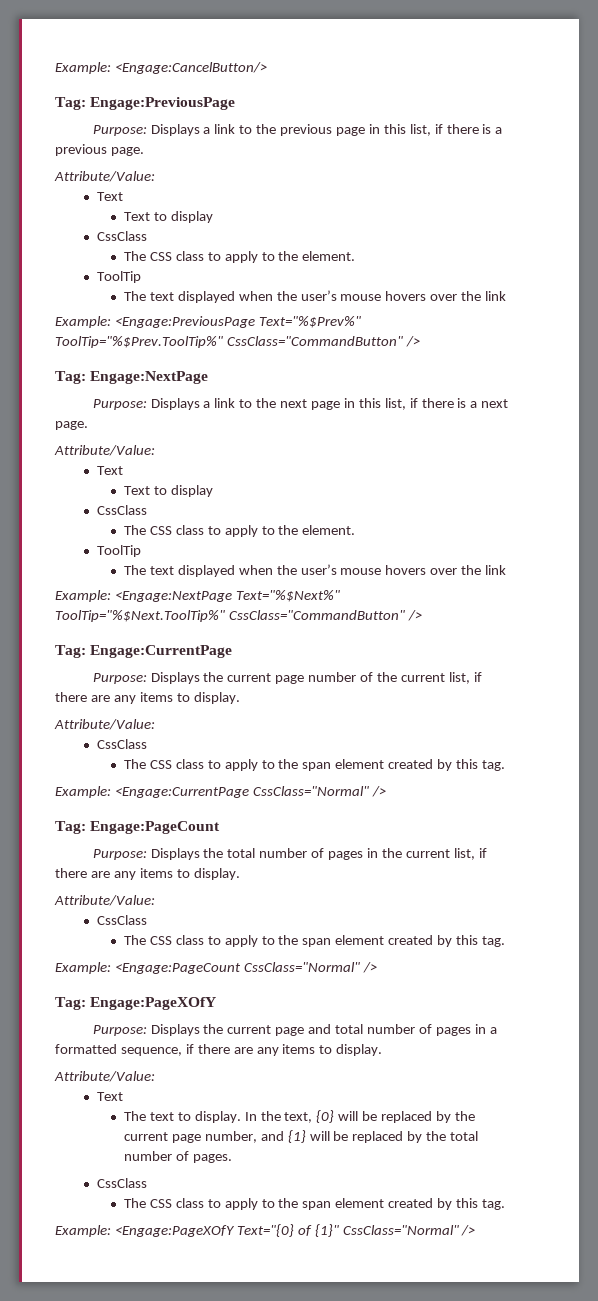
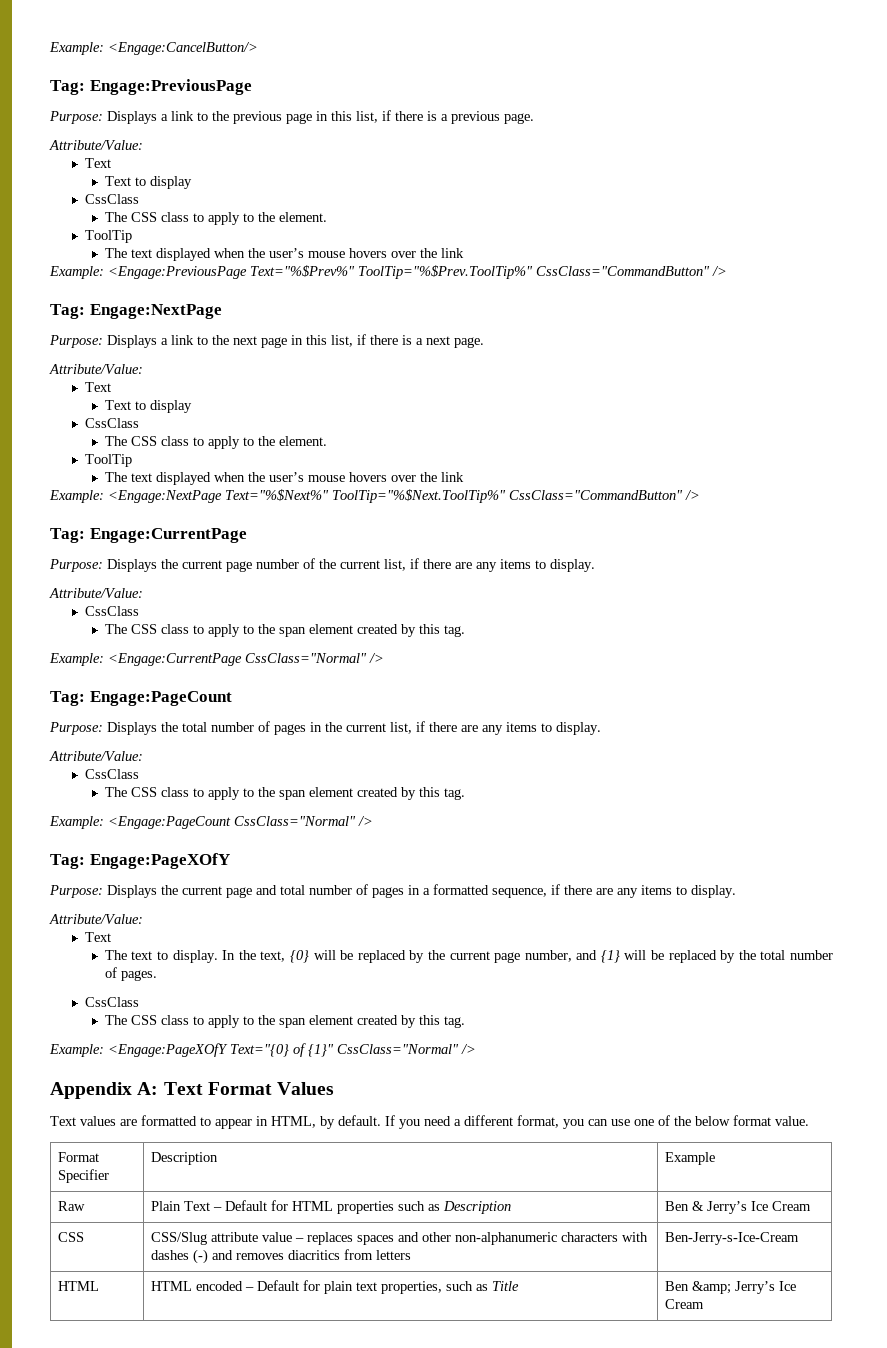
+ Appendix A: Text Format Values
+ Text values are formatted to appear in HTML, by default. If you need a different format, you can use one of the below format value.
+ Format Specifier | Description | Example
+ Raw | Plain Text – Default for HTML properties such as Description | Ben & Jerry’s Ice Cream
+ CSS | CSS/Slug attribute value – replaces spaces and other non-alphanumeric characters with dashes (-) and removes diacritics from letters | Ben-Jerry-s-Ice-Cream
+ HTML | HTML encoded – Default for plain text properties, such as Title | Ben &amp; Jerry’s Ice Cream

